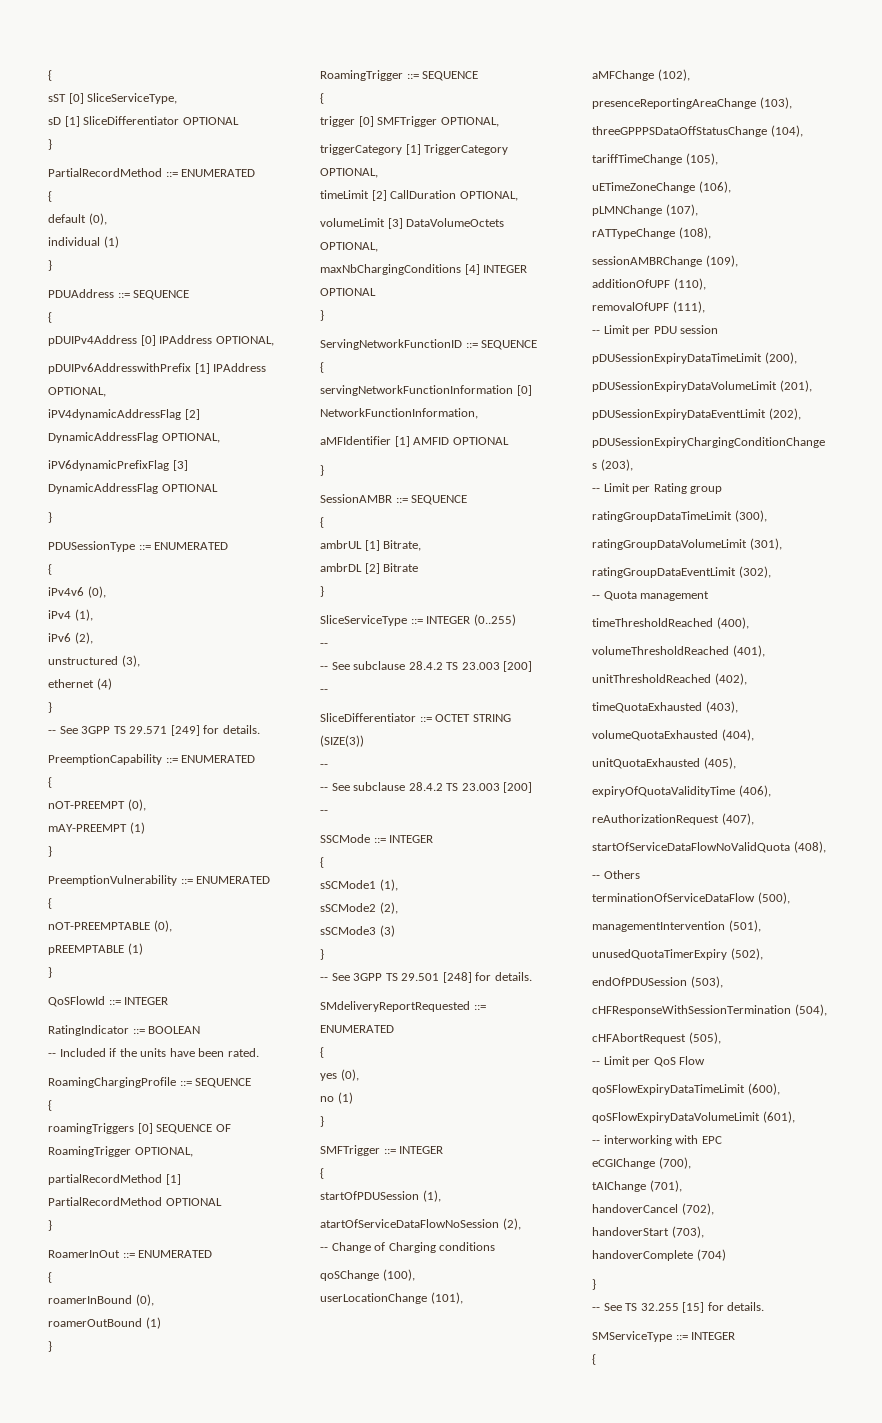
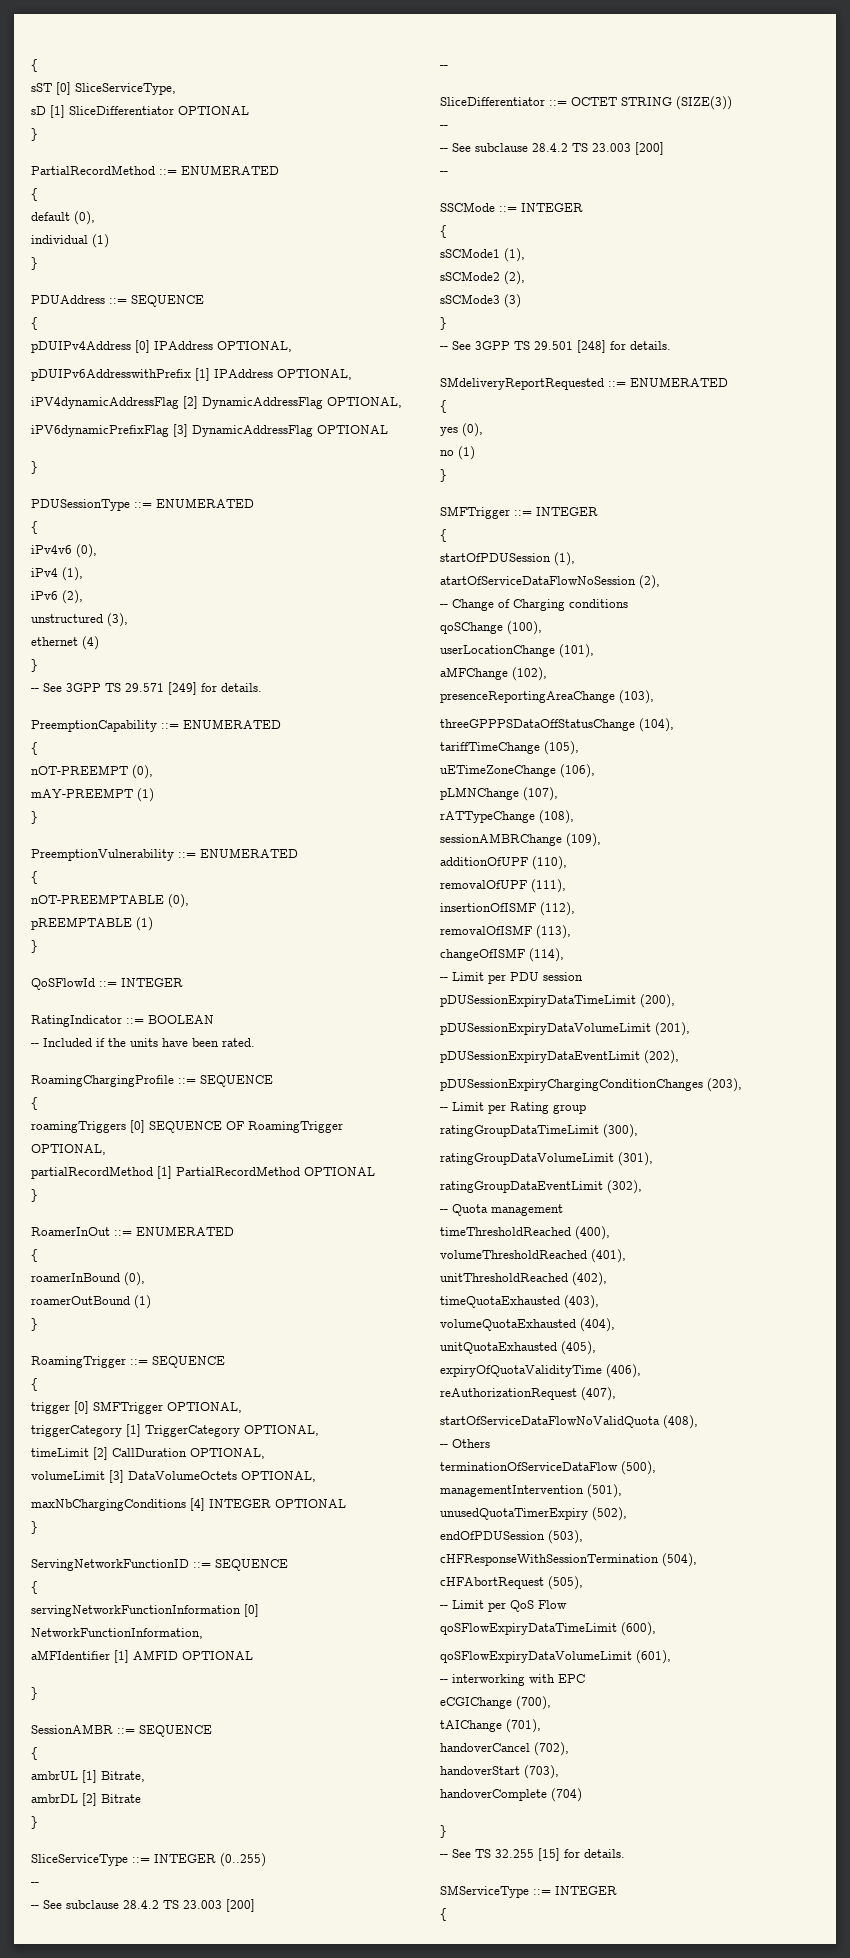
+ insertionOfISMF (112),
+ removalOfISMF (113),
+ changeOfISMF (114),

